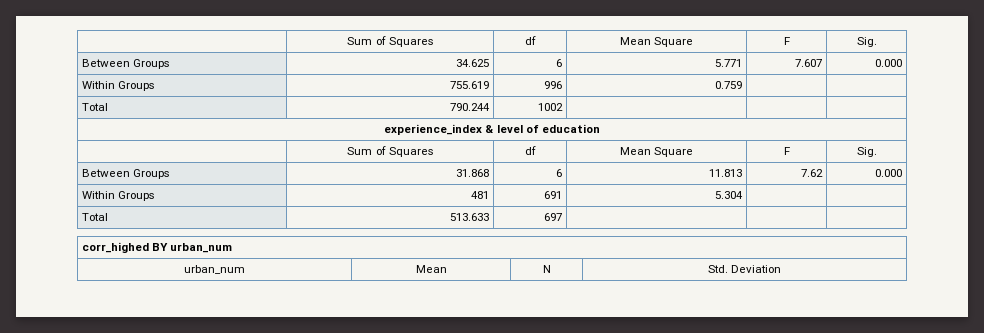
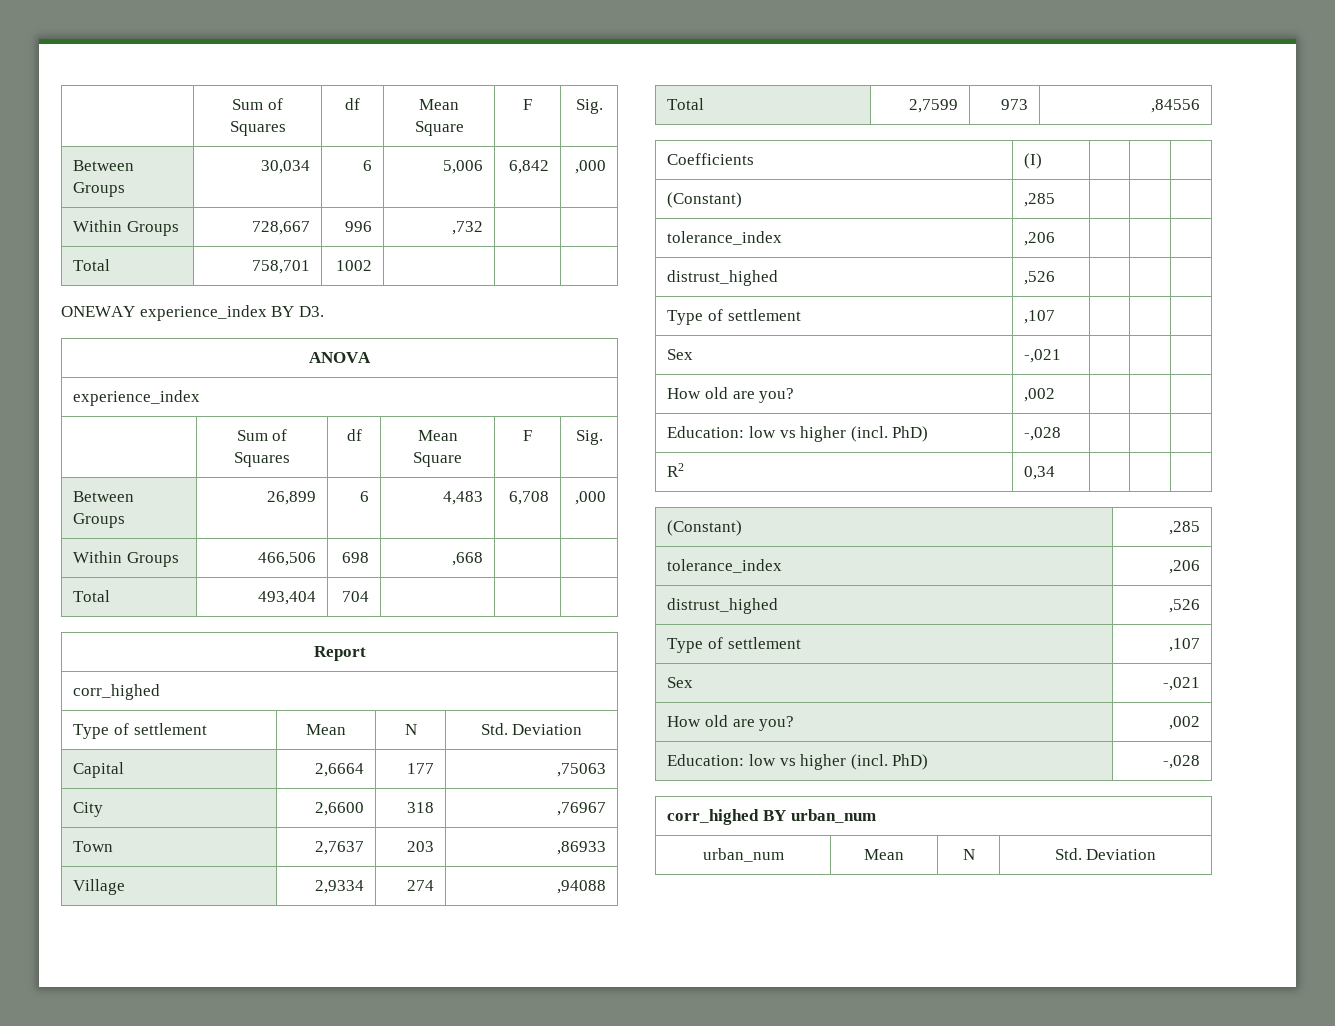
- Between Groups | 34.625 | 6 | 5.771 | 7.607 | 0.000
- Within Groups | 755.619 | 996 | 0.759 | |
- Total | 790.244 | 1002 | | |
+ Between Groups | 30,034 | 6 | 5,006 | 6,842 | ,000
+ Within Groups | 728,667 | 996 | ,732 | |
+ Total | 758,701 | 1002 | | |
- experience_index & level of education
+ ONEWAY experience_index BY D3.
+ ANOVA
+ experience_index
- Between Groups | 31.868 | 6 | 11.813 | 7.62 | 0.000
- Within Groups | 481 | 691 | 5.304 | |
- Total | 513.633 | 697 | | |
+ Between Groups | 26,899 | 6 | 4,483 | 6,708 | ,000
+ Within Groups | 466,506 | 698 | ,668 | |
+ Total | 493,404 | 704 | | |
+ Report
+ corr_highed
+ Type of settlement | Mean | N | Std. Deviation
+ Capital | 2,6664 | 177 | ,75063
+ City | 2,6600 | 318 | ,76967
+ Town | 2,7637 | 203 | ,86933
+ Village | 2,9334 | 274 | ,94088
+ Total | 2,7599 | 973 | ,84556
+ Coefficients | (I) | | |
+ (Constant) | ,285 | | |
+ tolerance_index | ,206 | | |
+ distrust_highed | ,526 | | |
+ Type of settlement | ,107 | | |
+ Sex | -,021 | | |
+ How old are you? | ,002 | | |
+ Education: low vs higher (incl. PhD) | -,028 | | |
+ R2 | 0,34 | | |
+ (Constant) | ,285
+ tolerance_index | ,206
+ distrust_highed | ,526
+ Type of settlement | ,107
+ Sex | -,021
+ How old are you? | ,002
+ Education: low vs higher (incl. PhD) | -,028

